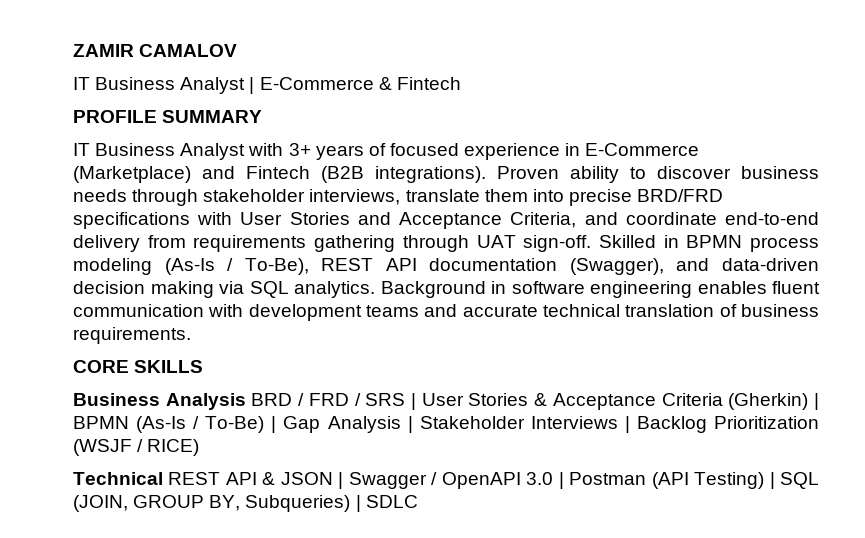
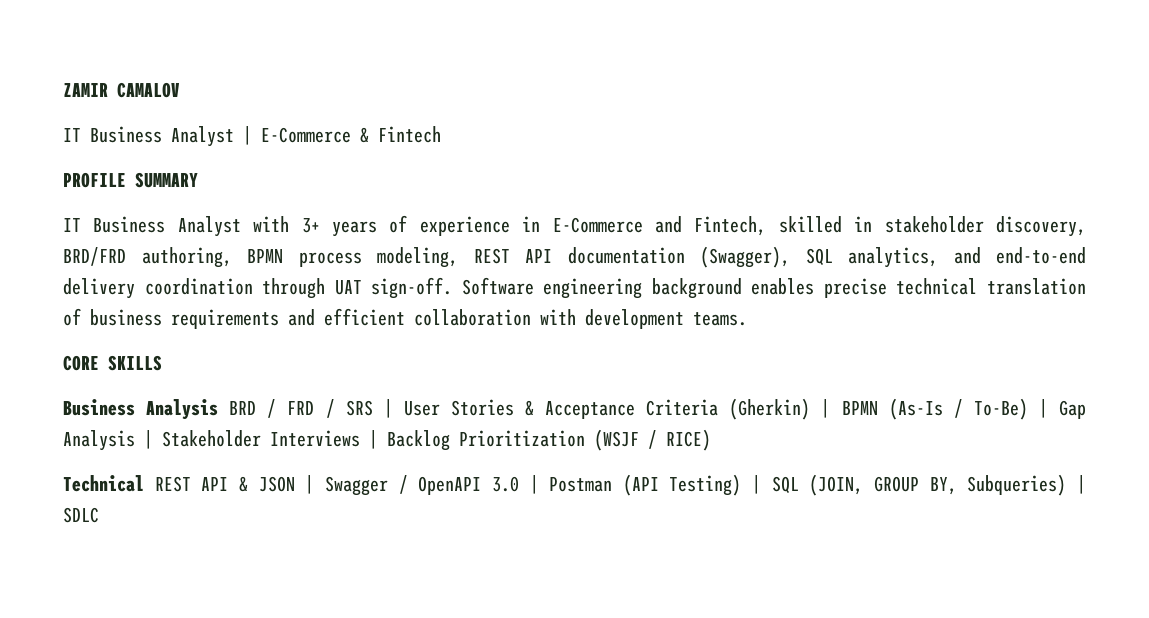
- IT Business Analyst with 3+ years of focused experience in E-Commerce (Marketplace) and Fintech (B2B integrations). Proven ability to discover business needs through stakeholder interviews, translate them into precise BRD/FRD specifications with User Stories and Acceptance Criteria, and coordinate end-to-end delivery from requirements gathering through UAT sign-off. Skilled in BPMN process modeling (As-Is / To-Be), REST API documentation (Swagger), and data-driven decision making via SQL analytics. Background in software engineering enables fluent communication with development teams and accurate technical translation of business requirements.
+ IT Business Analyst with 3+ years of experience in E-Commerce and Fintech, skilled in stakeholder discovery, BRD/FRD authoring, BPMN process modeling, REST API documentation (Swagger), SQL analytics, and end-to-end delivery coordination through UAT sign-off. Software engineering background enables precise technical translation of business requirements and efficient collaboration with development teams.

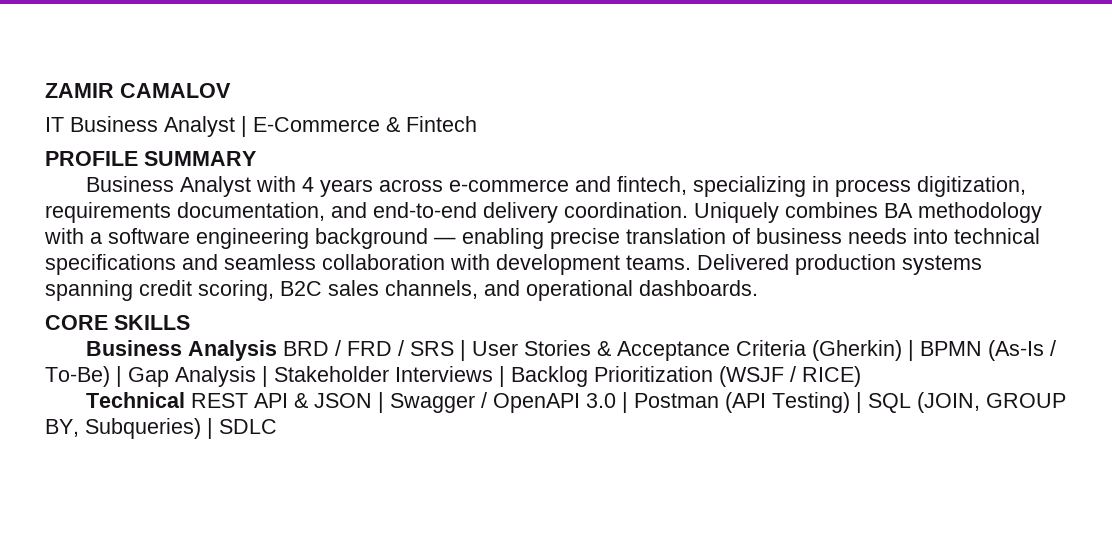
- IT Business Analyst with 3+ years of experience in E-Commerce and Fintech, skilled in stakeholder discovery, BRD/FRD authoring, BPMN process modeling, REST API documentation (Swagger), SQL analytics, and end-to-end delivery coordination through UAT sign-off. Software engineering background enables precise technical translation of business requirements and efficient collaboration with development teams.
+ Business Analyst with 4 years across e-commerce and fintech, specializing in process digitization, requirements documentation, and end-to-end delivery coordination. Uniquely combines BA methodology with a software engineering background — enabling precise translation of business needs into technical specifications and seamless collaboration with development teams. Delivered production systems spanning credit scoring, B2C sales channels, and operational dashboards.

